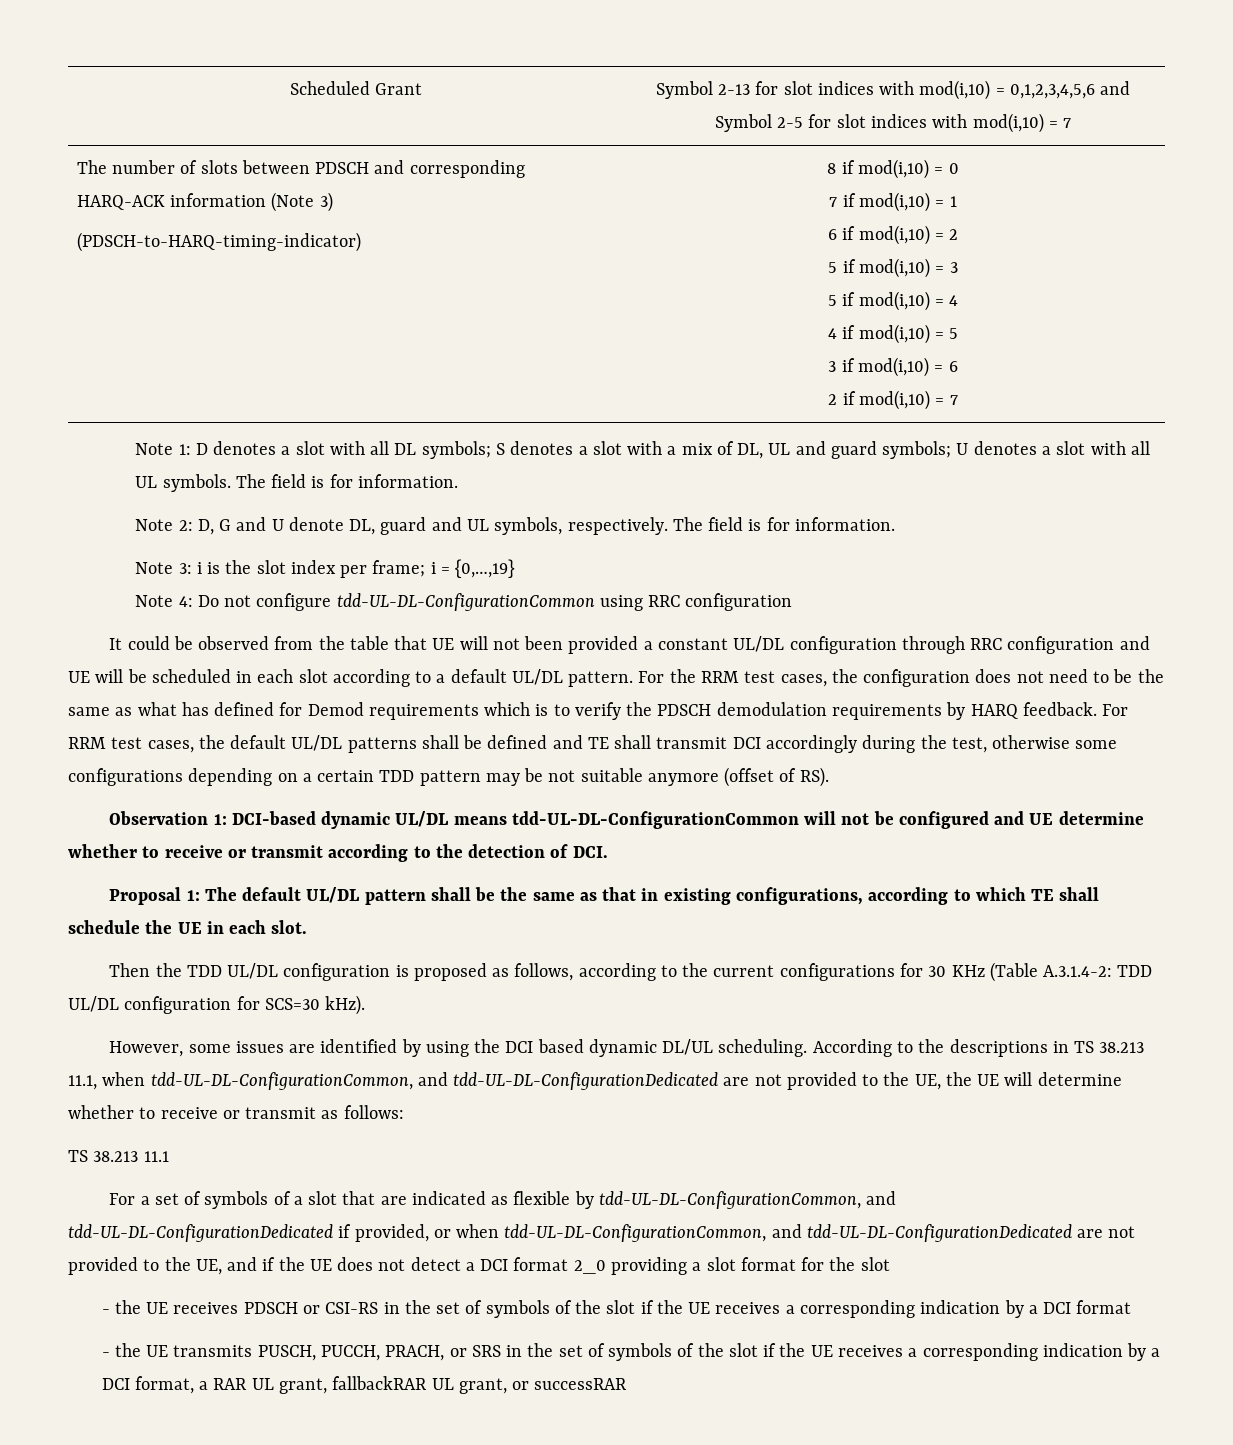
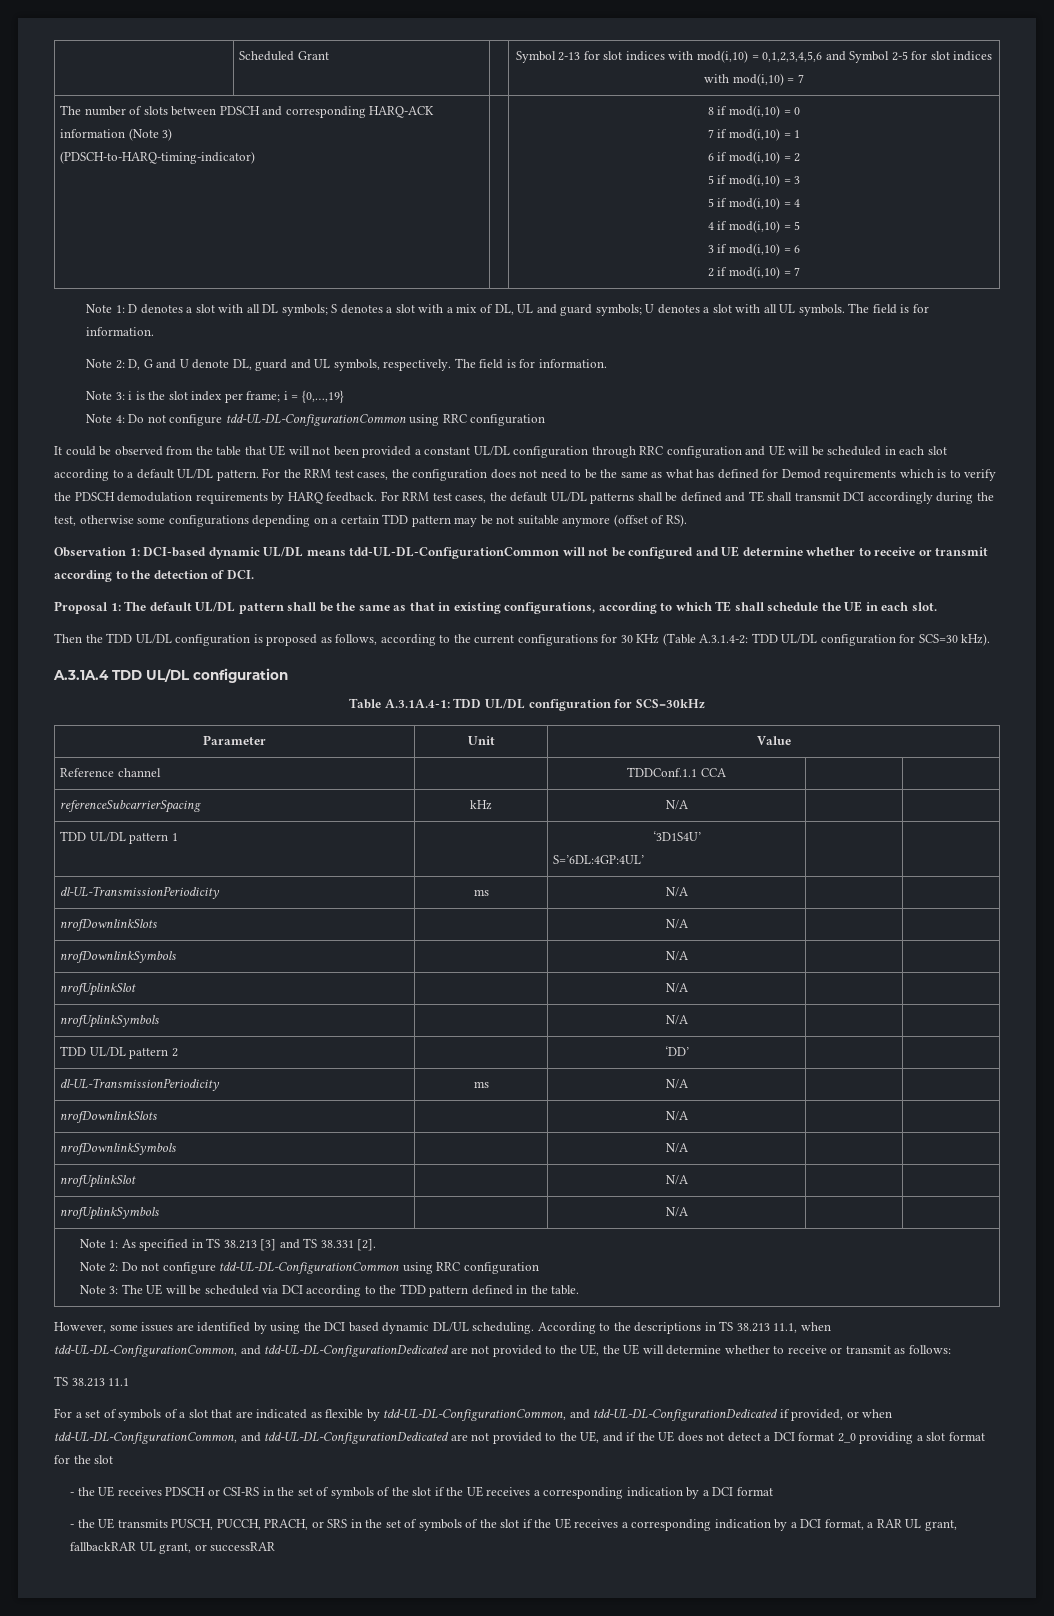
+ A.3.1A.4 TDD UL/DL configuration
+ Table A.3.1A.4-1: TDD UL/DL configuration for SCS=30kHz
+ Parameter | Unit | Value
+ Reference channel | | TDDConf.1.1 CCA | |
+ referenceSubcarrierSpacing | kHz | N/A | |
+ TDD UL/DL pattern 1 | | ‘3D1S4U’
+ S=’6DL:4GP:4UL’ | |
+ dl-UL-TransmissionPeriodicity | ms | N/A | |
+ nrofDownlinkSlots | | N/A | |
+ nrofDownlinkSymbols | | N/A | |
+ nrofUplinkSlot | | N/A | |
+ nrofUplinkSymbols | | N/A | |
+ TDD UL/DL pattern 2 | | ‘DD’ | |
+ dl-UL-TransmissionPeriodicity | ms | N/A | |
+ nrofDownlinkSlots | | N/A | |
+ nrofDownlinkSymbols | | N/A | |
+ nrofUplinkSlot | | N/A | |
+ nrofUplinkSymbols | | N/A | |
+ Note 1: As specified in TS 38.213 [3] and TS 38.331 [2].
+ Note 2: Do not configure tdd-UL-DL-ConfigurationCommon using RRC configuration
+ Note 3: The UE will be scheduled via DCI according to the TDD pattern defined in the table.

